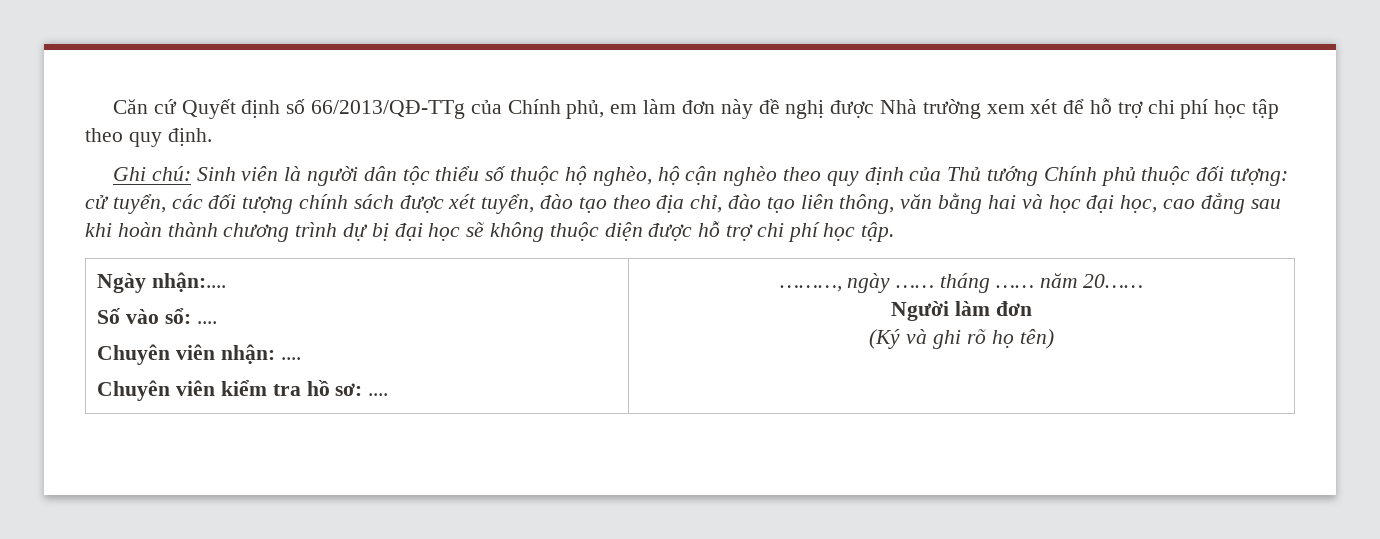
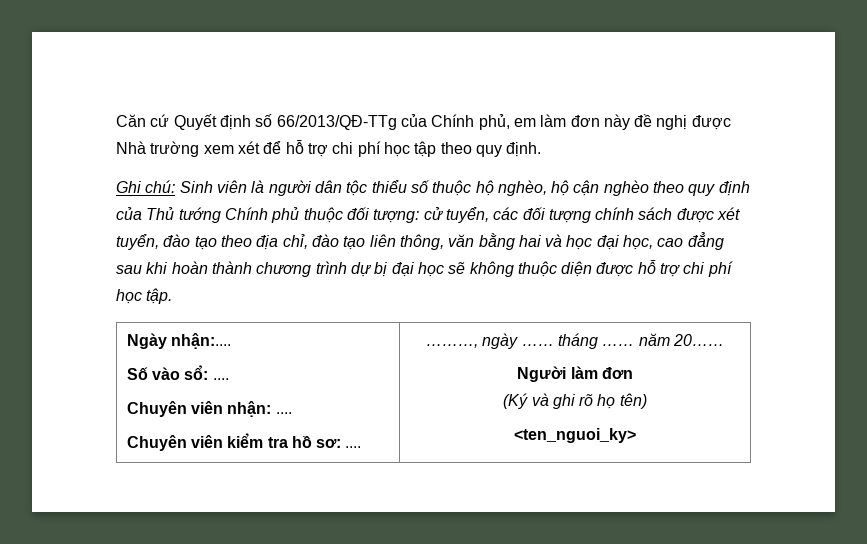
  Ngày nhận:....
  Số vào sổ: ....
  Chuyên viên nhận: ....
  Chuyên viên kiểm tra hồ sơ: .... | ………, ngày …… tháng …… năm 20……
  Người làm đơn
  (Ký và ghi rõ họ tên)
+ <ten_nguoi_ky>

